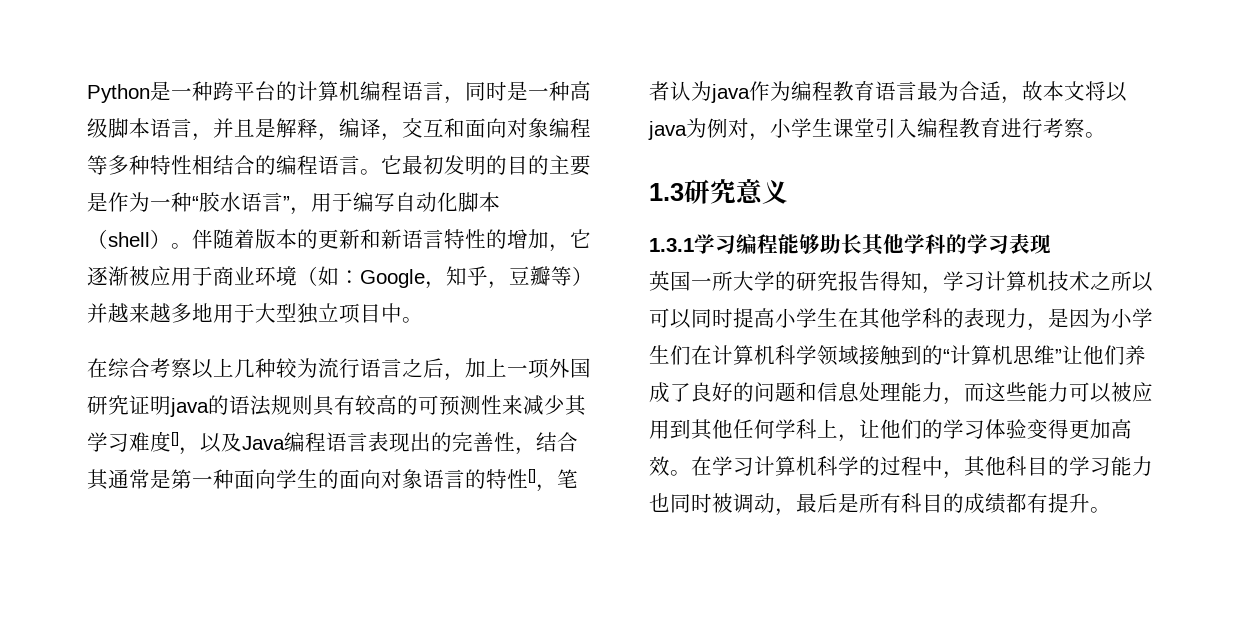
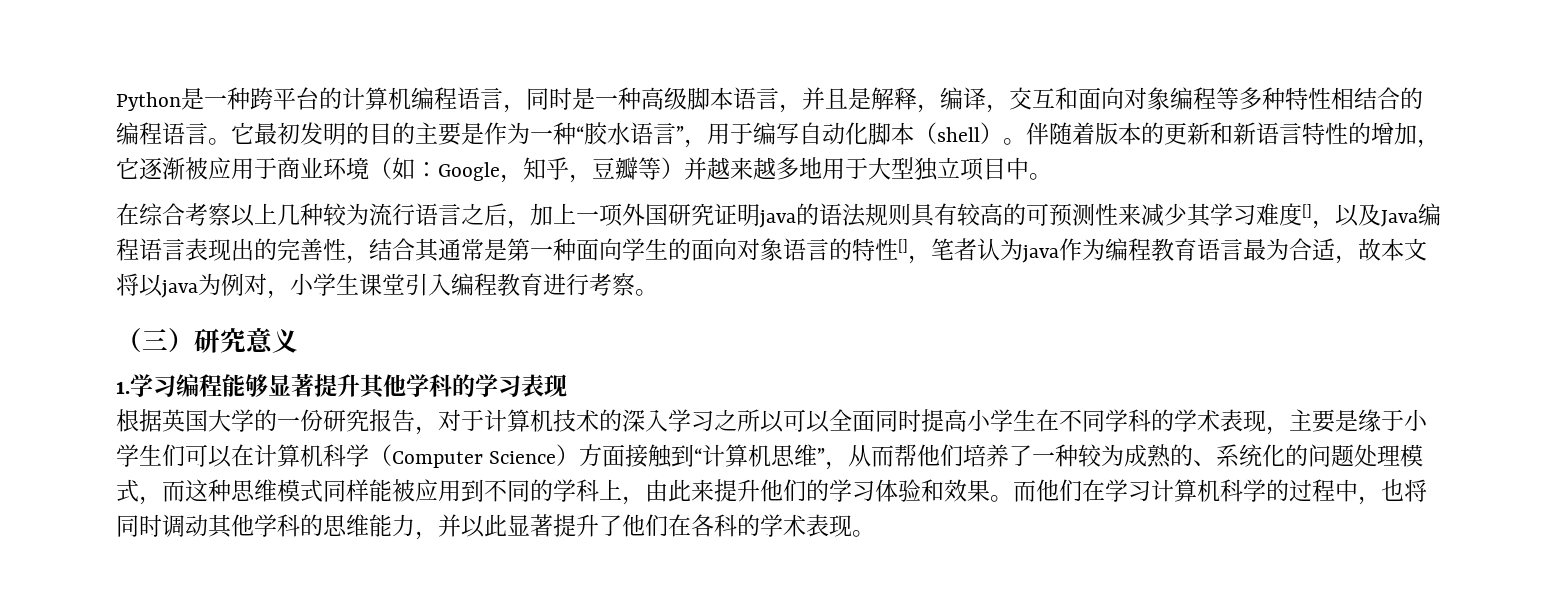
- 1.3研究意义
+ （三）研究意义
- 1.3.1学习编程能够助长其他学科的学习表现
+ 1.学习编程能够显著提升其他学科的学习表现
- 英国一所大学的研究报告得知，学习计算机技术之所以可以同时提高小学生在其他学科的表现力，是因为小学生们在计算机科学领域接触到的“计算机思维”让他们养成了良好的问题和信息处理能力，而这些能力可以被应用到其他任何学科上，让他们的学习体验变得更加高效。在学习计算机科学的过程中，其他科目的学习能力也同时被调动，最后是所有科目的成绩都有提升。
+ 根据英国大学的一份研究报告，对于计算机技术的深入学习之所以可以全面同时提高小学生在不同学科的学术表现，主要是缘于小学生们可以在计算机科学（Computer Science）方面接触到“计算机思维”，从而帮他们培养了一种较为成熟的、系统化的问题处理模式，而这种思维模式同样能被应用到不同的学科上，由此来提升他们的学习体验和效果。而他们在学习计算机科学的过程中，也将同时调动其他学科的思维能力，并以此显著提升了他们在各科的学术表现。

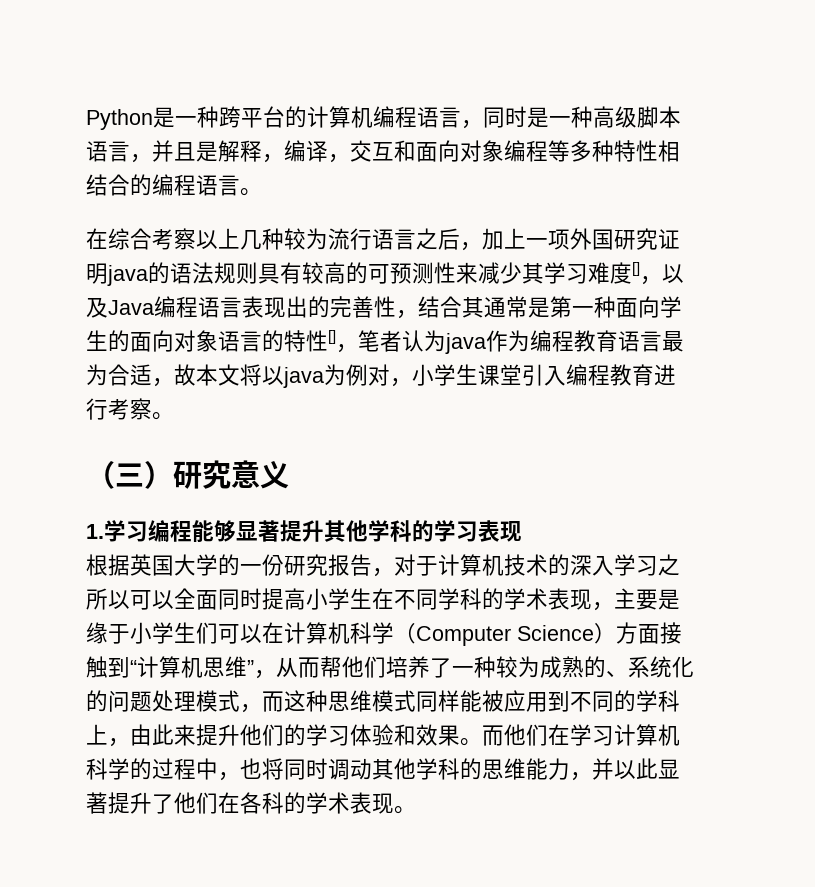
- 它最初发明的目的主要是作为一种“胶水语言”，用于编写自动化脚本（shell）。伴随着版本的更新和新语言特性的增加，它逐渐被应用于商业环境（如：Google，知乎，豆瓣等）并越来越多地用于大型独立项目中。

